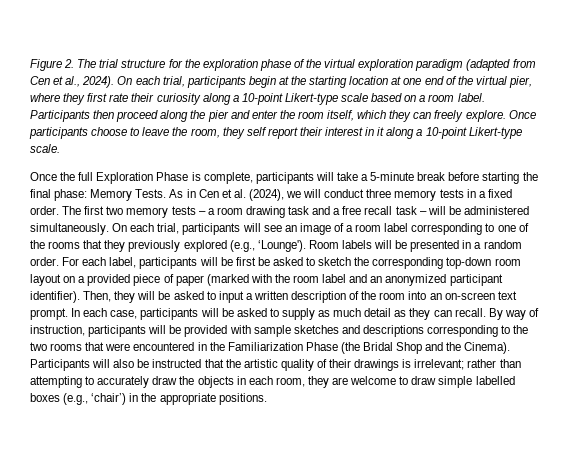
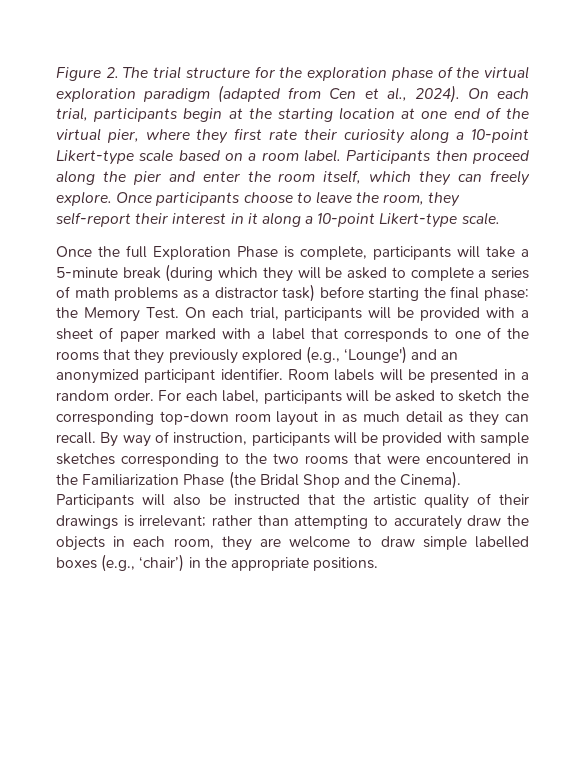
- Once participants choose to leave the room, they self report their interest in it along a 10-point Likert-type scale.
+ Once participants choose to leave the room, they self-report their interest in it along a 10-point Likert-type scale.
- Once the full Exploration Phase is complete, participants will take a 5-minute break before starting the final phase: Memory Tests. As in Cen et al. (2024), we will conduct three memory tests in a fixed order. The first two memory tests – a room drawing task and a free recall task – will be administered simultaneously.
+ Once the full Exploration Phase is complete, participants will take a 5-minute break (during which they will be asked to complete a series of math problems as a distractor task) before starting the final phase: the Memory Test.
- On each trial, participants will see an image of a room label corresponding to one of the rooms that they previously explored (e.g., ‘Lounge').
+ On each trial, participants will be provided with a sheet of paper marked with a label that corresponds to one of the rooms that they previously explored (e.g., ‘Lounge') and an anonymized participant identifier.
- For each label, participants will be first be asked to sketch the corresponding top-down room layout on a provided piece of paper (marked with the room label and an anonymized participant identifier). Then, they will be asked to input a written description of the room into an on-screen text prompt. In each case, participants will be asked to supply as much detail as they can recall.
+ For each label, participants will be asked to sketch the corresponding top-down room layout in as much detail as they can recall.
- By way of instruction, participants will be provided with sample sketches and descriptions corresponding to the two rooms that were encountered in the Familiarization Phase (the Bridal Shop and the Cinema).
+ By way of instruction, participants will be provided with sample sketches corresponding to the two rooms that were encountered in the Familiarization Phase (the Bridal Shop and the Cinema).

